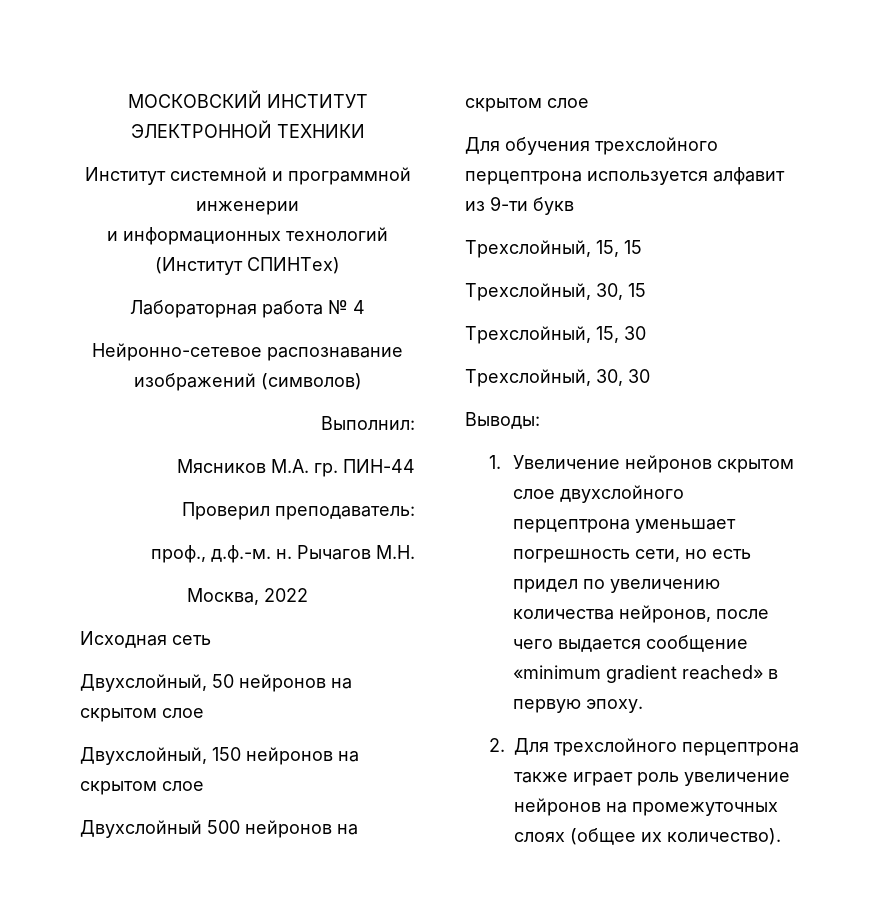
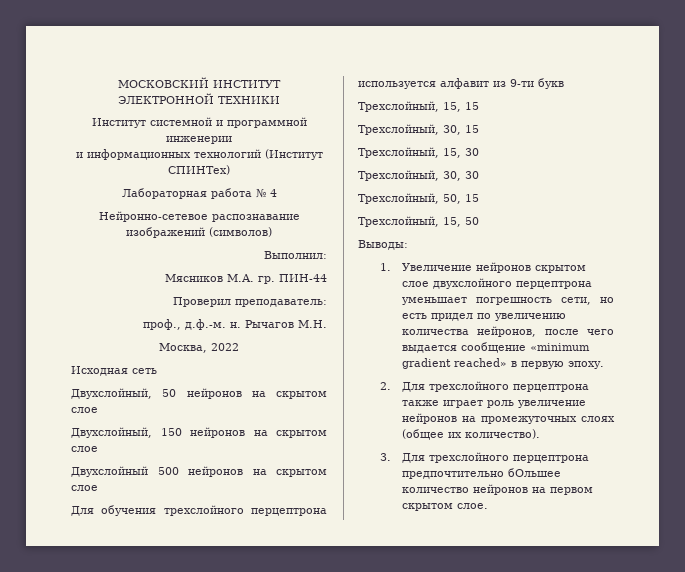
+ Трехслойный, 50, 15
+ Трехслойный, 15, 50
+ 3. Для трехслойного перцептрона предпочтительно бОльшее количество нейронов на первом скрытом слое.

